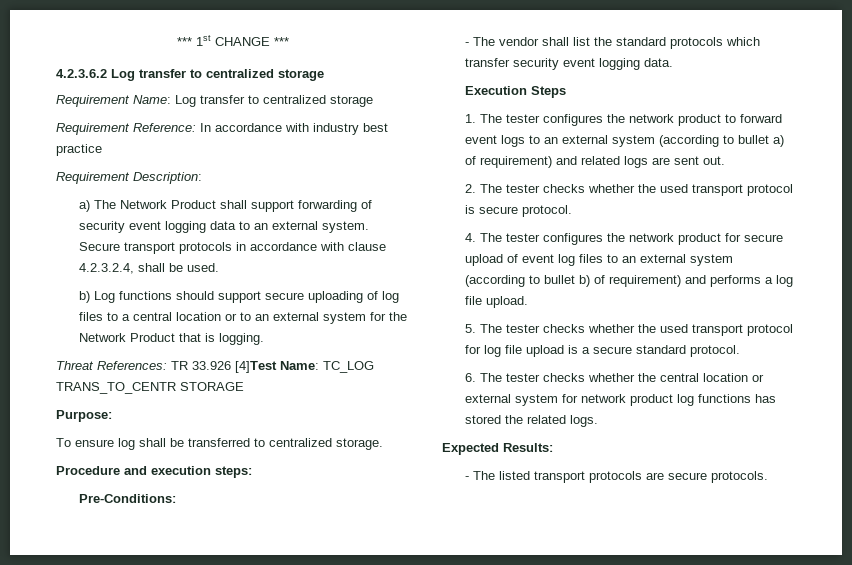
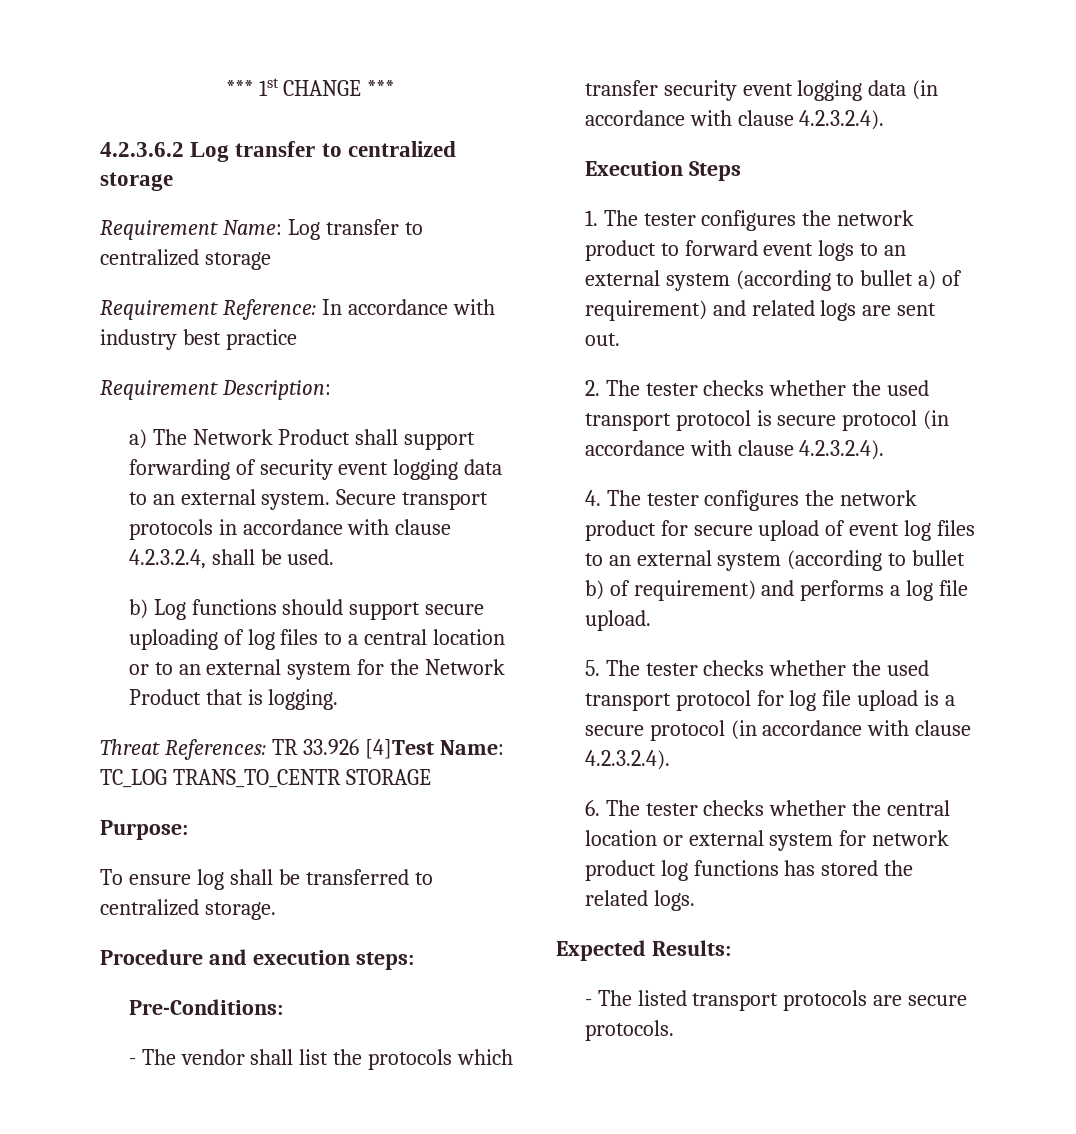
- - The vendor shall list the standard protocols which transfer security event logging data.
+ - The vendor shall list the protocols which transfer security event logging data (in accordance with clause 4.2.3.2.4).
- 2. The tester checks whether the used transport protocol is secure protocol.
+ 2. The tester checks whether the used transport protocol is secure protocol (in accordance with clause 4.2.3.2.4).
- 5. The tester checks whether the used transport protocol for log file upload is a secure standard protocol.
+ 5. The tester checks whether the used transport protocol for log file upload is a secure protocol (in accordance with clause 4.2.3.2.4).

